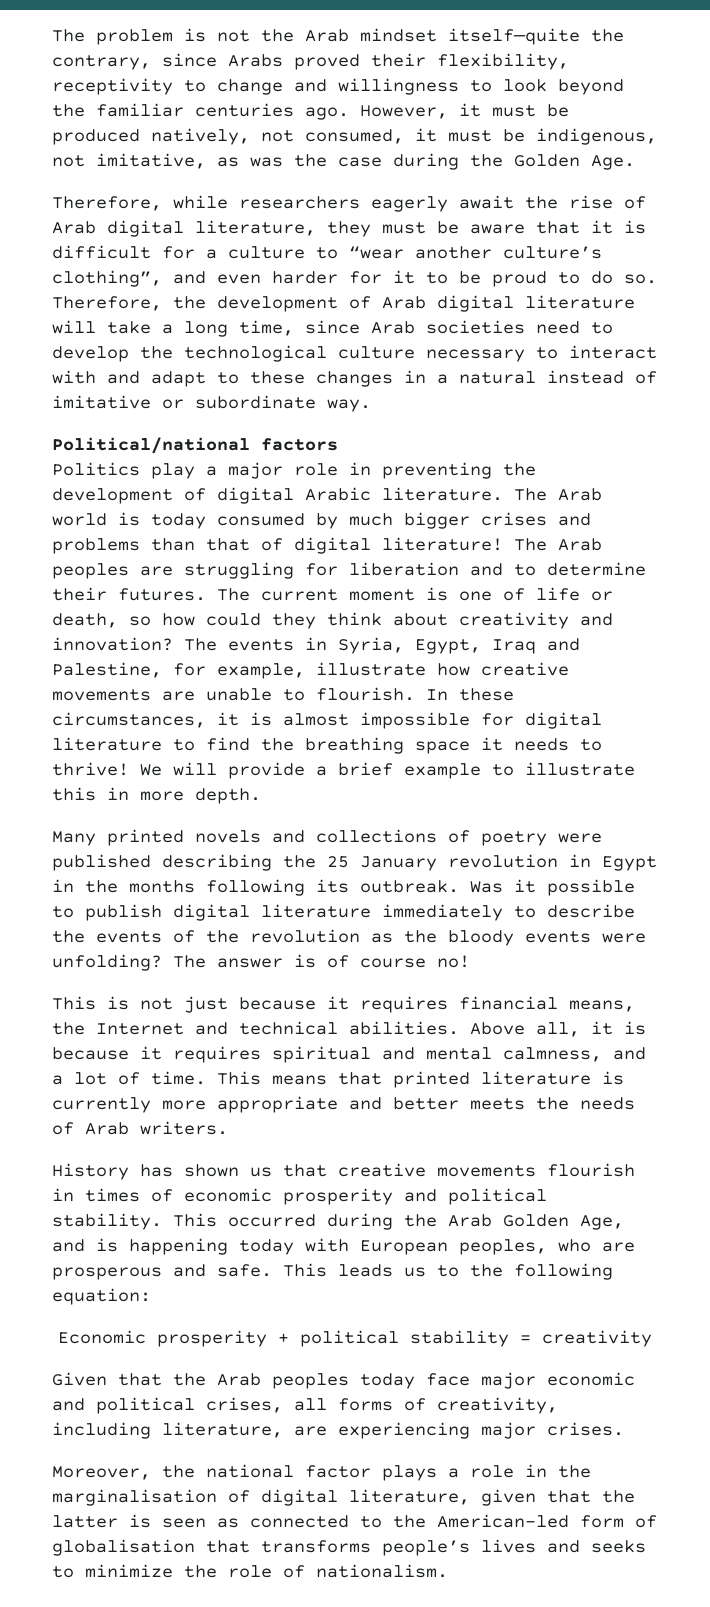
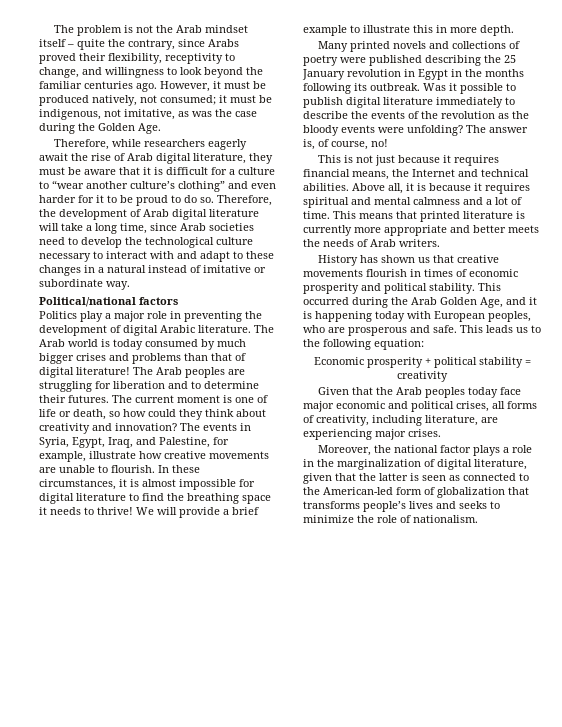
- The problem is not the Arab mindset itself—quite the contrary, since Arabs proved their flexibility, receptivity to change and willingness to look beyond the familiar centuries ago.
+ The problem is not the Arab mindset itself – quite the contrary, since Arabs proved their flexibility, receptivity to change, and willingness to look beyond the familiar centuries ago.
- However, it must be produced natively, not consumed, it must be indigenous, not imitative, as was the case during the Golden Age.
+ However, it must be produced natively, not consumed; it must be indigenous, not imitative, as was the case during the Golden Age.
- Therefore, while researchers eagerly await the rise of Arab digital literature, they must be aware that it is difficult for a culture to “wear another culture’s clothing”, and even harder for it to be proud to do so.
+ Therefore, while researchers eagerly await the rise of Arab digital literature, they must be aware that it is difficult for a culture to “wear another culture’s clothing” and even harder for it to be proud to do so.
- The events in Syria, Egypt, Iraq and Palestine, for example, illustrate how creative movements are unable to flourish.
+ The events in Syria, Egypt, Iraq, and Palestine, for example, illustrate how creative movements are unable to flourish.
- The answer is of course no!
+ The answer is, of course, no!
- Above all, it is because it requires spiritual and mental calmness, and a lot of time.
+ Above all, it is because it requires spiritual and mental calmness and a lot of time.
- This occurred during the Arab Golden Age, and is happening today with European peoples, who are prosperous and safe.
+ This occurred during the Arab Golden Age, and it is happening today with European peoples, who are prosperous and safe.
- Moreover, the national factor plays a role in the marginalisation of digital literature, given that the latter is seen as connected to the American-led form of globalisation that transforms people’s lives and seeks to minimize the role of nationalism.
+ Moreover, the national factor plays a role in the marginalization of digital literature, given that the latter is seen as connected to the American-led form of globalization that transforms people’s lives and seeks to minimize the role of nationalism.

